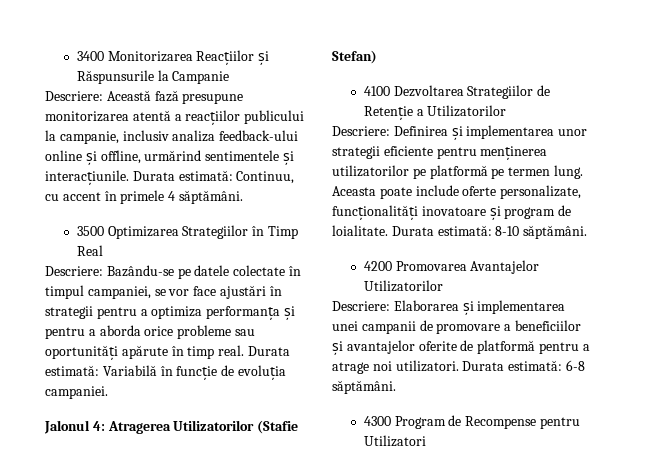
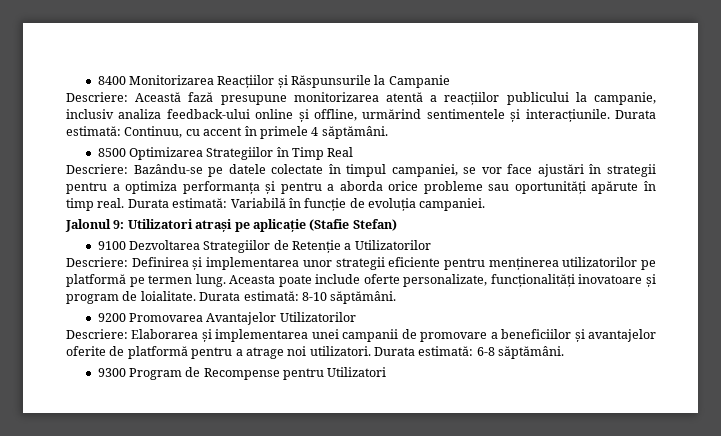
- 3400 Monitorizarea Reacțiilor și Răspunsurile la Campanie
+ 8400 Monitorizarea Reacțiilor și Răspunsurile la Campanie
- 3500 Optimizarea Strategiilor în Timp Real
+ 8500 Optimizarea Strategiilor în Timp Real
- Jalonul 4: Atragerea Utilizatorilor (Stafie Stefan)
+ Jalonul 9: Utilizatori atrași pe aplicație (Stafie Stefan)
- 4100 Dezvoltarea Strategiilor de Retenție a Utilizatorilor
+ 9100 Dezvoltarea Strategiilor de Retenție a Utilizatorilor
- 4200 Promovarea Avantajelor Utilizatorilor
+ 9200 Promovarea Avantajelor Utilizatorilor
- 4300 Program de Recompense pentru Utilizatori
+ 9300 Program de Recompense pentru Utilizatori

